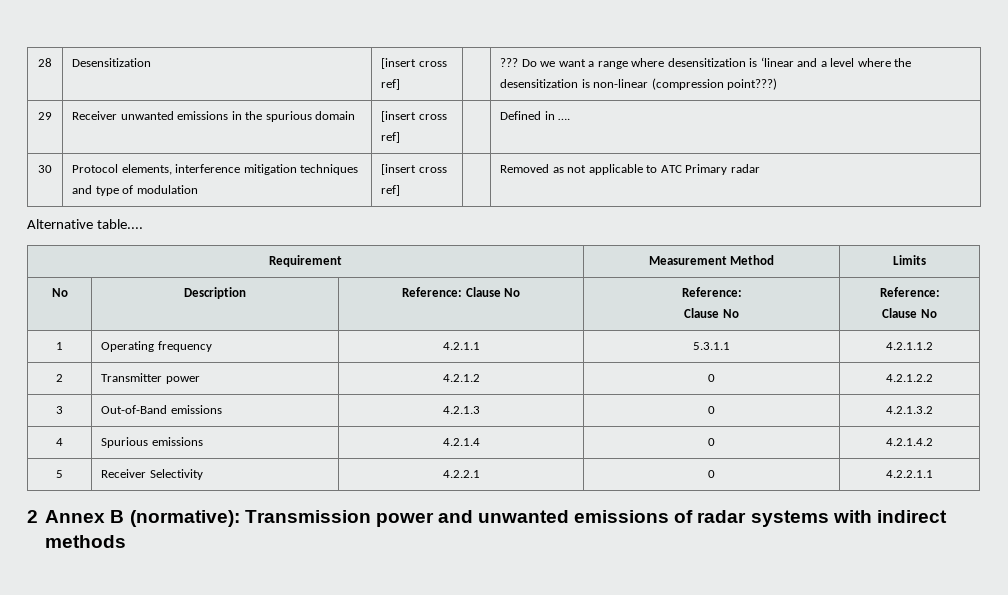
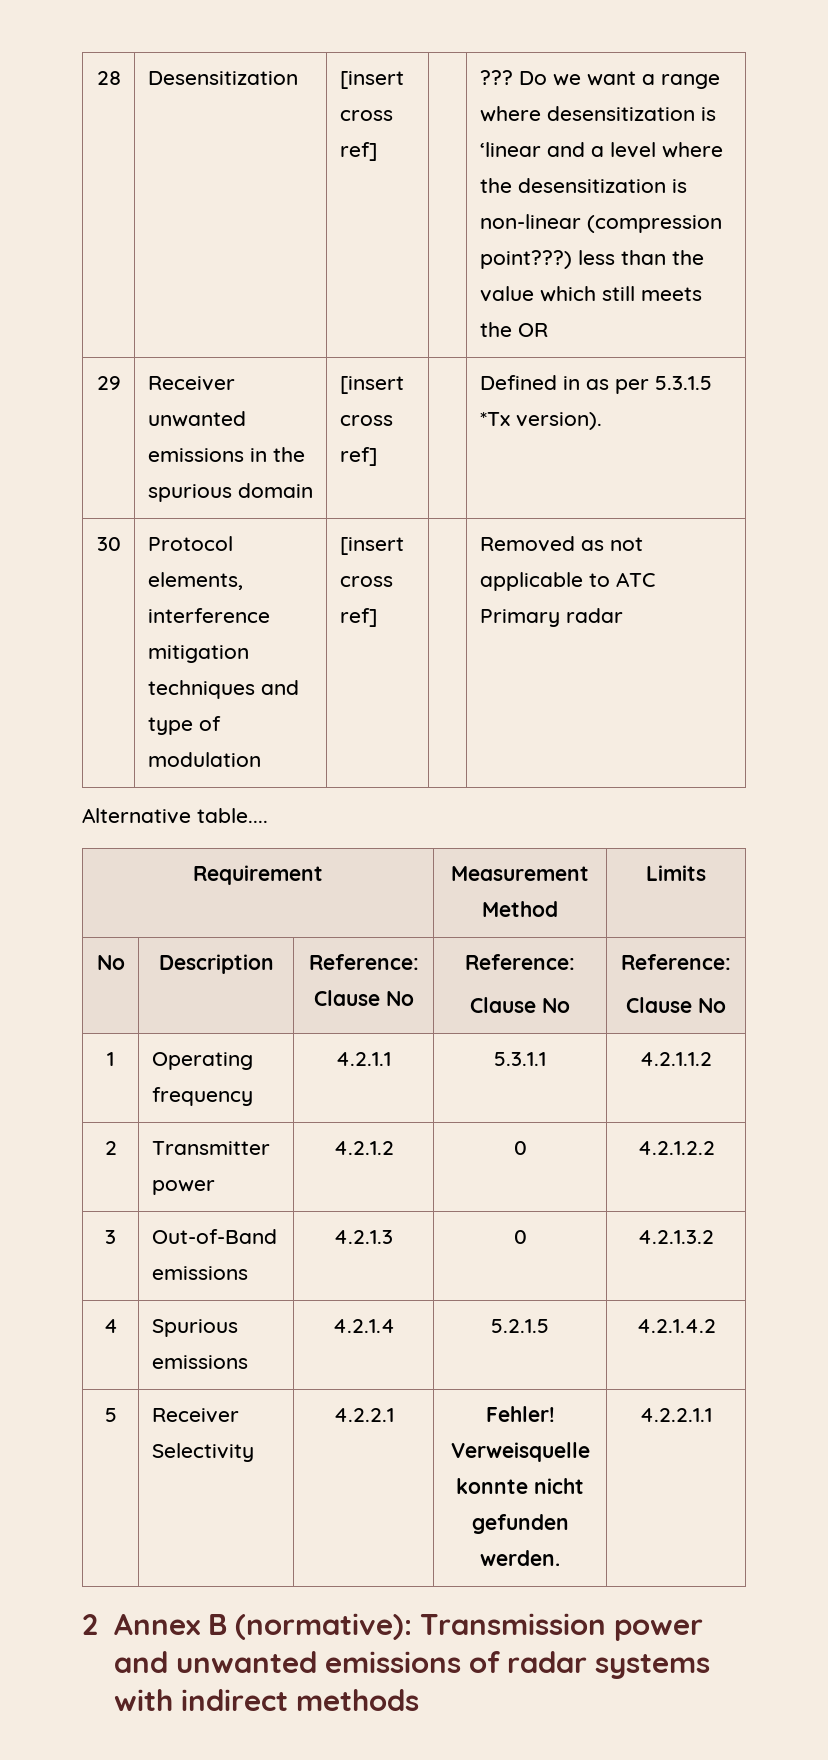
- 28 | Desensitization | [insert cross ref] | | ??? Do we want a range where desensitization is ‘linear and a level where the desensitization is non-linear (compression point???)
+ 28 | Desensitization | [insert cross ref] | | ??? Do we want a range where desensitization is ‘linear and a level where the desensitization is non-linear (compression point???) less than the value which still meets the OR
- 29 | Receiver unwanted emissions in the spurious domain | [insert cross ref] | | Defined in ….
+ 29 | Receiver unwanted emissions in the spurious domain | [insert cross ref] | | Defined in as per 5.3.1.5 *Tx version).
- 4 | Spurious emissions | 4.2.1.4 | 0 | 4.2.1.4.2
+ 4 | Spurious emissions | 4.2.1.4 | 5.2.1.5 | 4.2.1.4.2
- 5 | Receiver Selectivity | 4.2.2.1 | 0 | 4.2.2.1.1
+ 5 | Receiver Selectivity | 4.2.2.1 | Fehler! Verweisquelle konnte nicht gefunden werden. | 4.2.2.1.1

